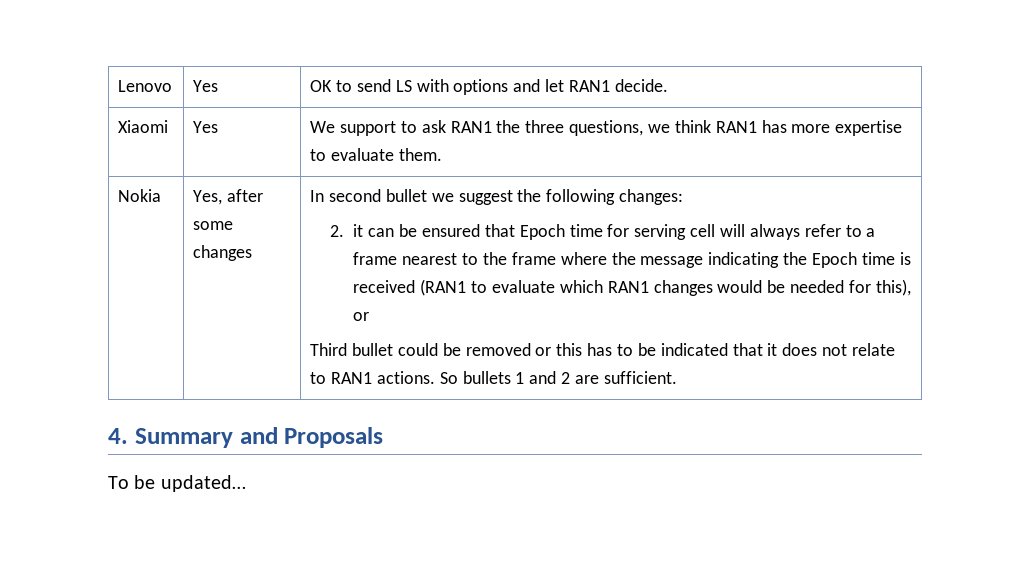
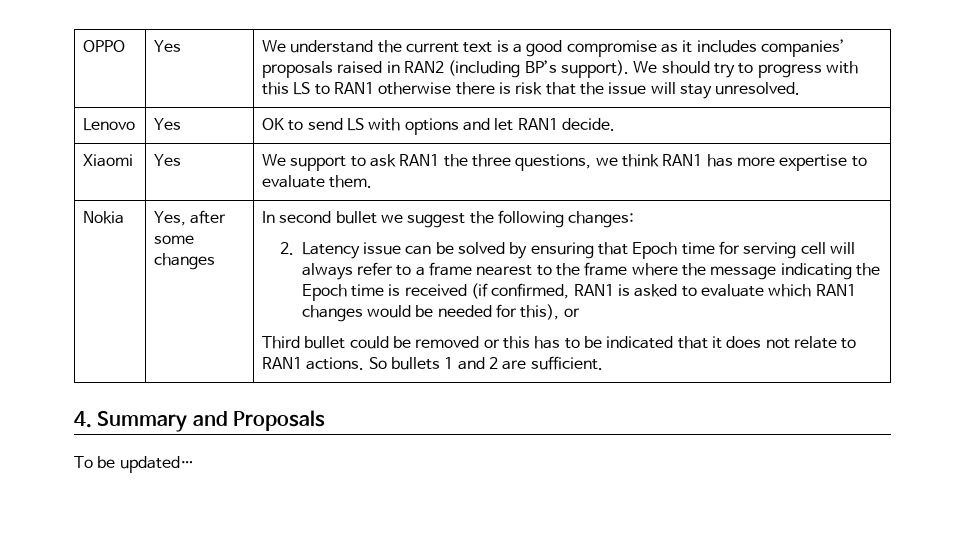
+ OPPO | Yes | We understand the current text is a good compromise as it includes companies’ proposals raised in RAN2 (including BP’s support). We should try to progress with this LS to RAN1 otherwise there is risk that the issue will stay unresolved.
- 2. it can be ensured that Epoch time for serving cell will always refer to a frame nearest to the frame where the message indicating the Epoch time is received (RAN1 to evaluate which RAN1 changes would be needed for this), or
+ 2. Latency issue can be solved by ensuring that Epoch time for serving cell will always refer to a frame nearest to the frame where the message indicating the Epoch time is received (if confirmed, RAN1 is asked to evaluate which RAN1 changes would be needed for this), or

